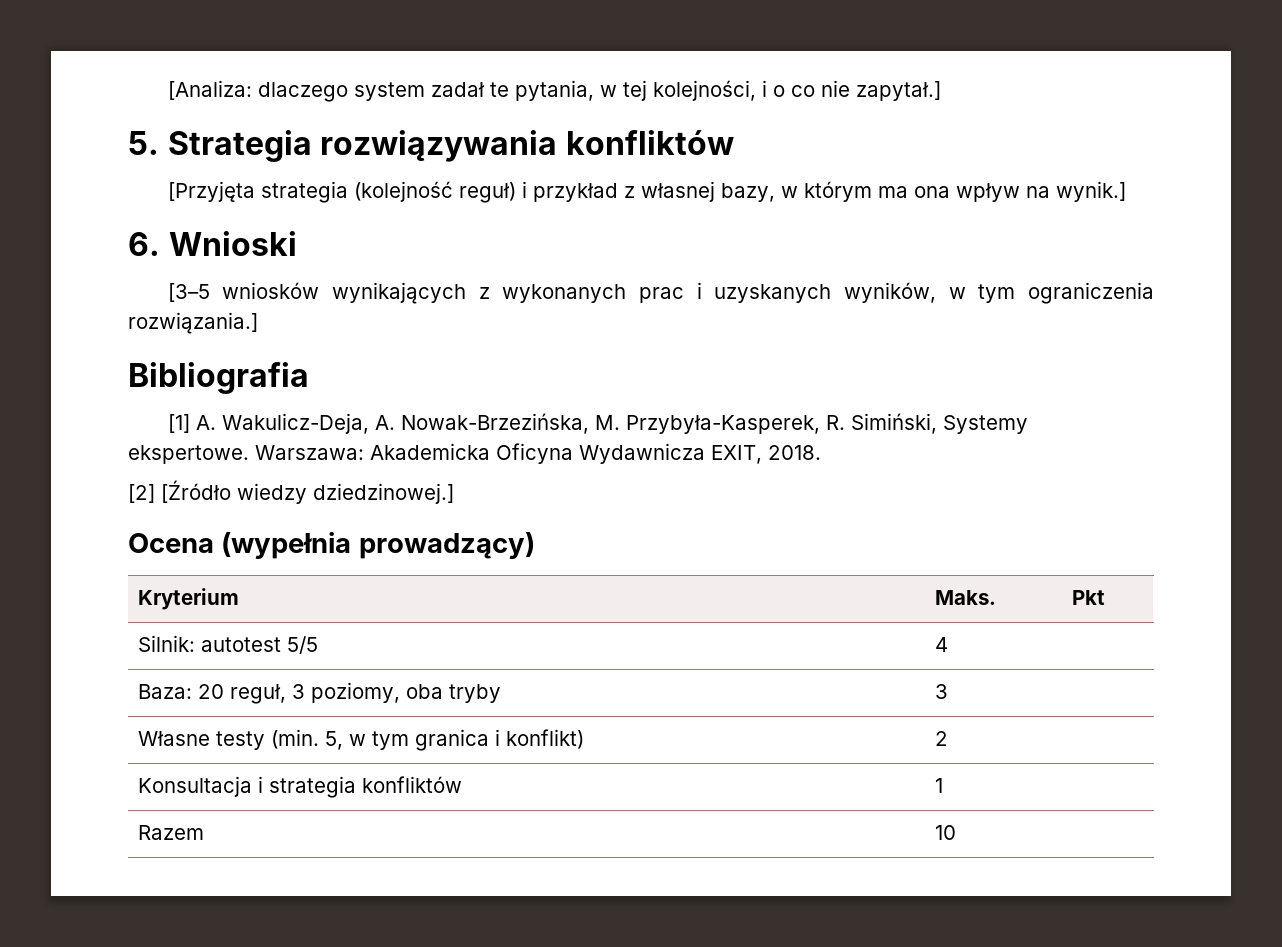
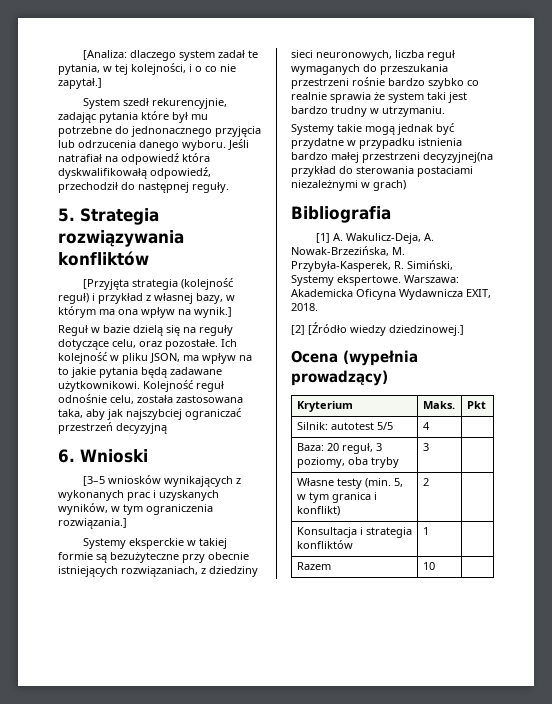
+ System szedł rekurencyjnie, zadając pytania które był mu potrzebne do jednonacznego przyjęcia lub odrzucenia danego wyboru. Jeśli natrafiał na odpowiedź która dyskwalifikowałą odpowiedź, przechodził do następnej reguły.
+ Reguł w bazie dzielą się na reguły dotyczące celu, oraz pozostałe. Ich kolejność w pliku JSON, ma wpływ na to jakie pytania będą zadawane użytkownikowi. Kolejność reguł odnośnie celu, została zastosowana taka, aby jak najszybciej ograniczać przestrzeń decyzyjną
+ Systemy eksperckie w takiej formie są bezużyteczne przy obecnie istniejących rozwiązaniach, z dziedziny sieci neuronowych, liczba reguł wymaganych do przeszukania przestrzeni rośnie bardzo szybko co realnie sprawia że system taki jest bardzo trudny w utrzymaniu.
+ Systemy takie mogą jednak być przydatne w przypadku istnienia bardzo małej przestrzeni decyzyjnej(na przykład do sterowania postaciami niezależnymi w grach)

